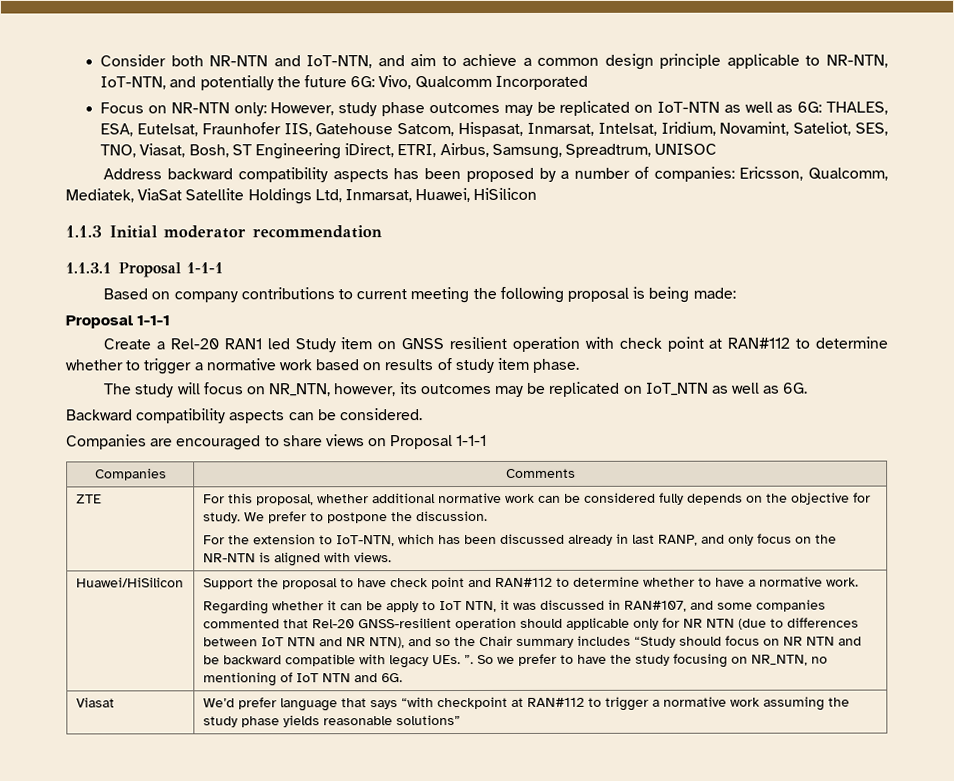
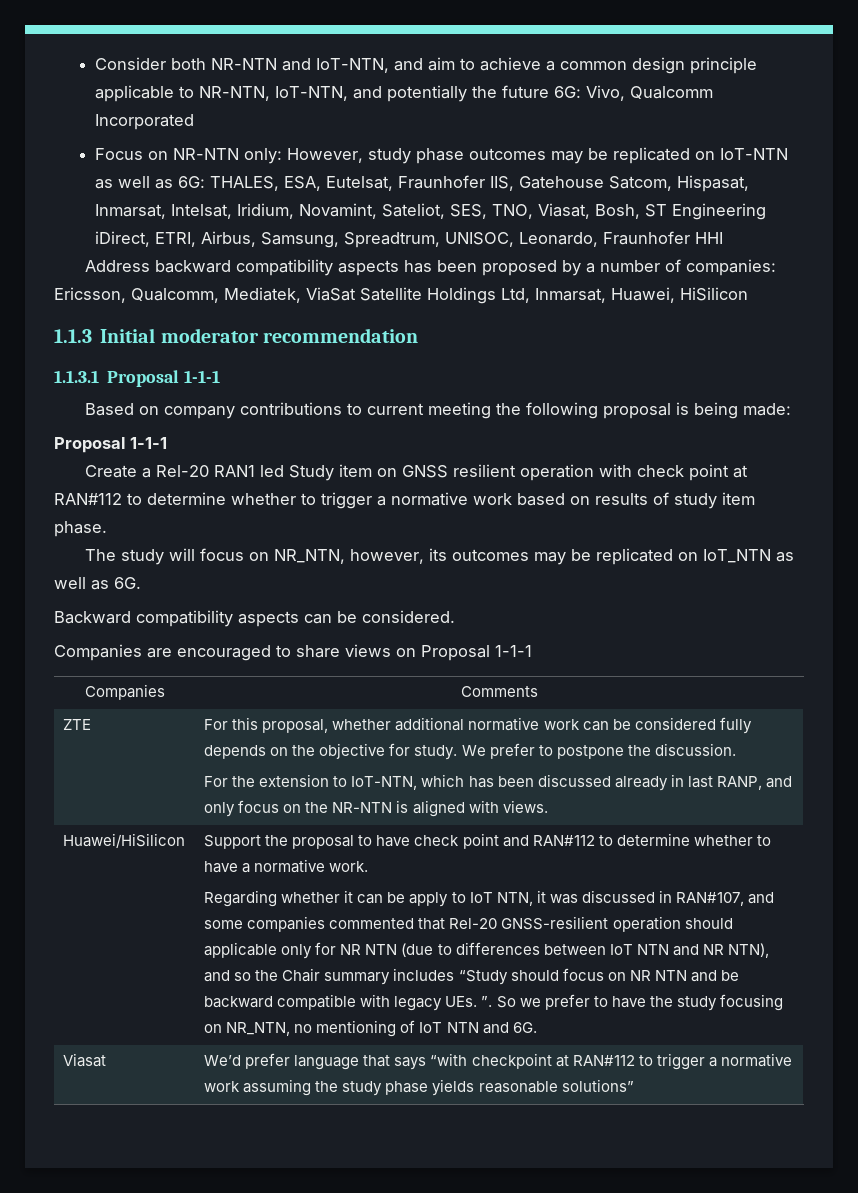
- Focus on NR-NTN only: However, study phase outcomes may be replicated on IoT-NTN as well as 6G: THALES, ESA, Eutelsat, Fraunhofer IIS, Gatehouse Satcom, Hispasat, Inmarsat, Intelsat, Iridium, Novamint, Sateliot, SES, TNO, Viasat, Bosh, ST Engineering iDirect, ETRI, Airbus, Samsung, Spreadtrum, UNISOC
+ Focus on NR-NTN only: However, study phase outcomes may be replicated on IoT-NTN as well as 6G: THALES, ESA, Eutelsat, Fraunhofer IIS, Gatehouse Satcom, Hispasat, Inmarsat, Intelsat, Iridium, Novamint, Sateliot, SES, TNO, Viasat, Bosh, ST Engineering iDirect, ETRI, Airbus, Samsung, Spreadtrum, UNISOC, Leonardo, Fraunhofer HHI

